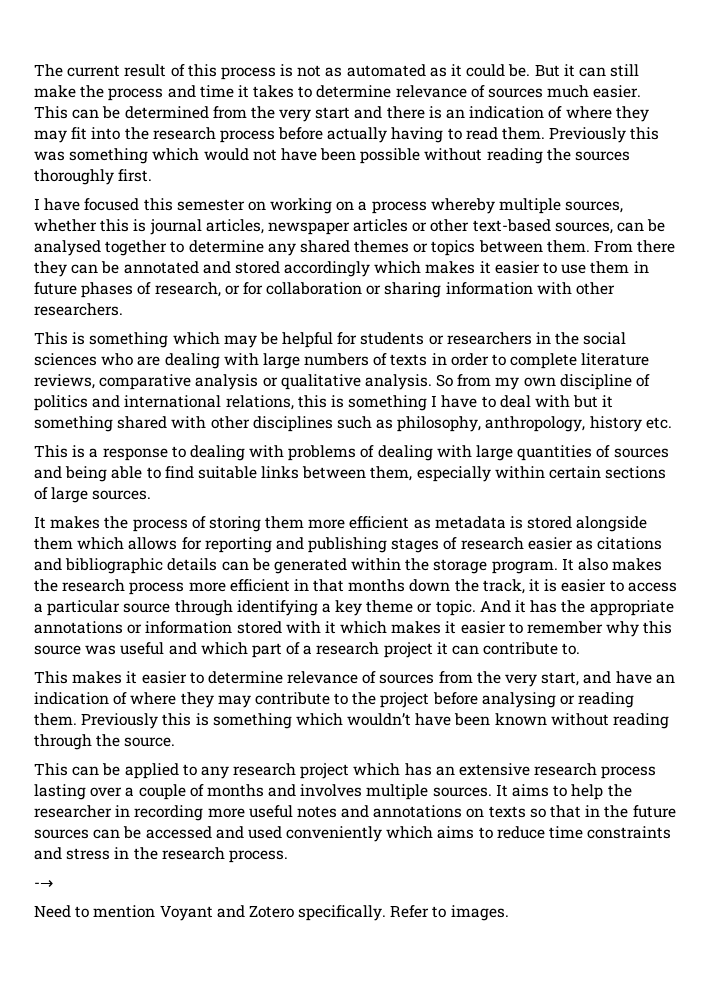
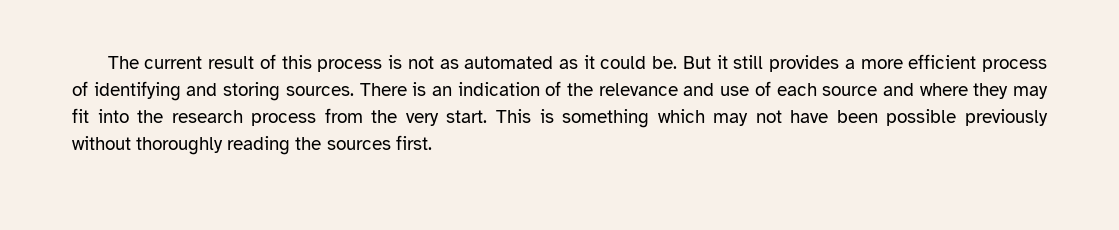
- But it can still make the process and time it takes to determine relevance of sources much easier. This can be determined from the very start and there is an indication of where they may fit into the research process before actually having to read them. Previously this was something which would not have been possible without reading the sources thoroughly first.
- I have focused this semester on working on a process whereby multiple sources, whether this is journal articles, newspaper articles or other text-based sources, can be analysed together to determine any shared themes or topics between them. From there they can be annotated and stored accordingly which makes it easier to use them in future phases of research, or for collaboration or sharing information with other researchers.
- This is something which may be helpful for students or researchers in the social sciences who are dealing with large numbers of texts in order to complete literature reviews, comparative analysis or qualitative analysis. So from my own discipline of politics and international relations, this is something I have to deal with but it something shared with other disciplines such as philosophy, anthropology, history etc.
- This is a response to dealing with problems of dealing with large quantities of sources and being able to find suitable links between them, especially within certain sections of large sources.
- It makes the process of storing them more efficient as metadata is stored alongside them which allows for reporting and publishing stages of research easier as citations and bibliographic details can be generated within the storage program. It also makes the research process more efficient in that months down the track, it is easier to access a particular source through identifying a key theme or topic. And it has the appropriate annotations or information stored with it which makes it easier to remember why this source was useful and which part of a research project it can contribute to.
- This makes it easier to determine relevance of sources from the very start, and have an indication of where they may contribute to the project before analysing or reading them. Previously this is something which wouldn’t have been known without reading through the source.
- This can be applied to any research project which has an extensive research process lasting over a couple of months and involves multiple sources. It aims to help the researcher in recording more useful notes and annotations on texts so that in the future sources can be accessed and used conveniently which aims to reduce time constraints and stress in the research process.
- -→
- Need to mention Voyant and Zotero specifically. Refer to images.
+ But it still provides a more efficient process of identifying and storing sources. There is an indication of the relevance and use of each source and where they may fit into the research process from the very start. This is something which may not have been possible previously without thoroughly reading the sources first.

